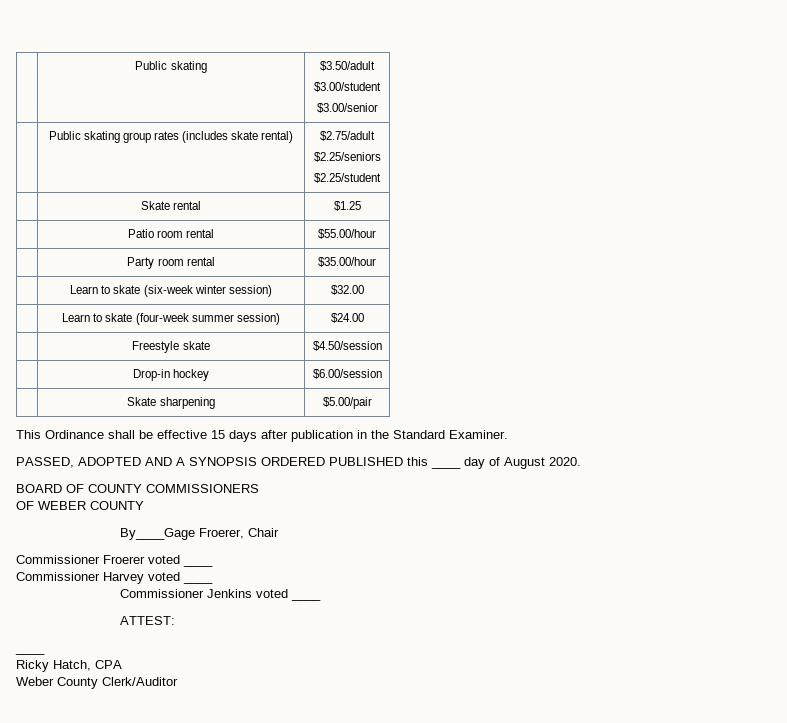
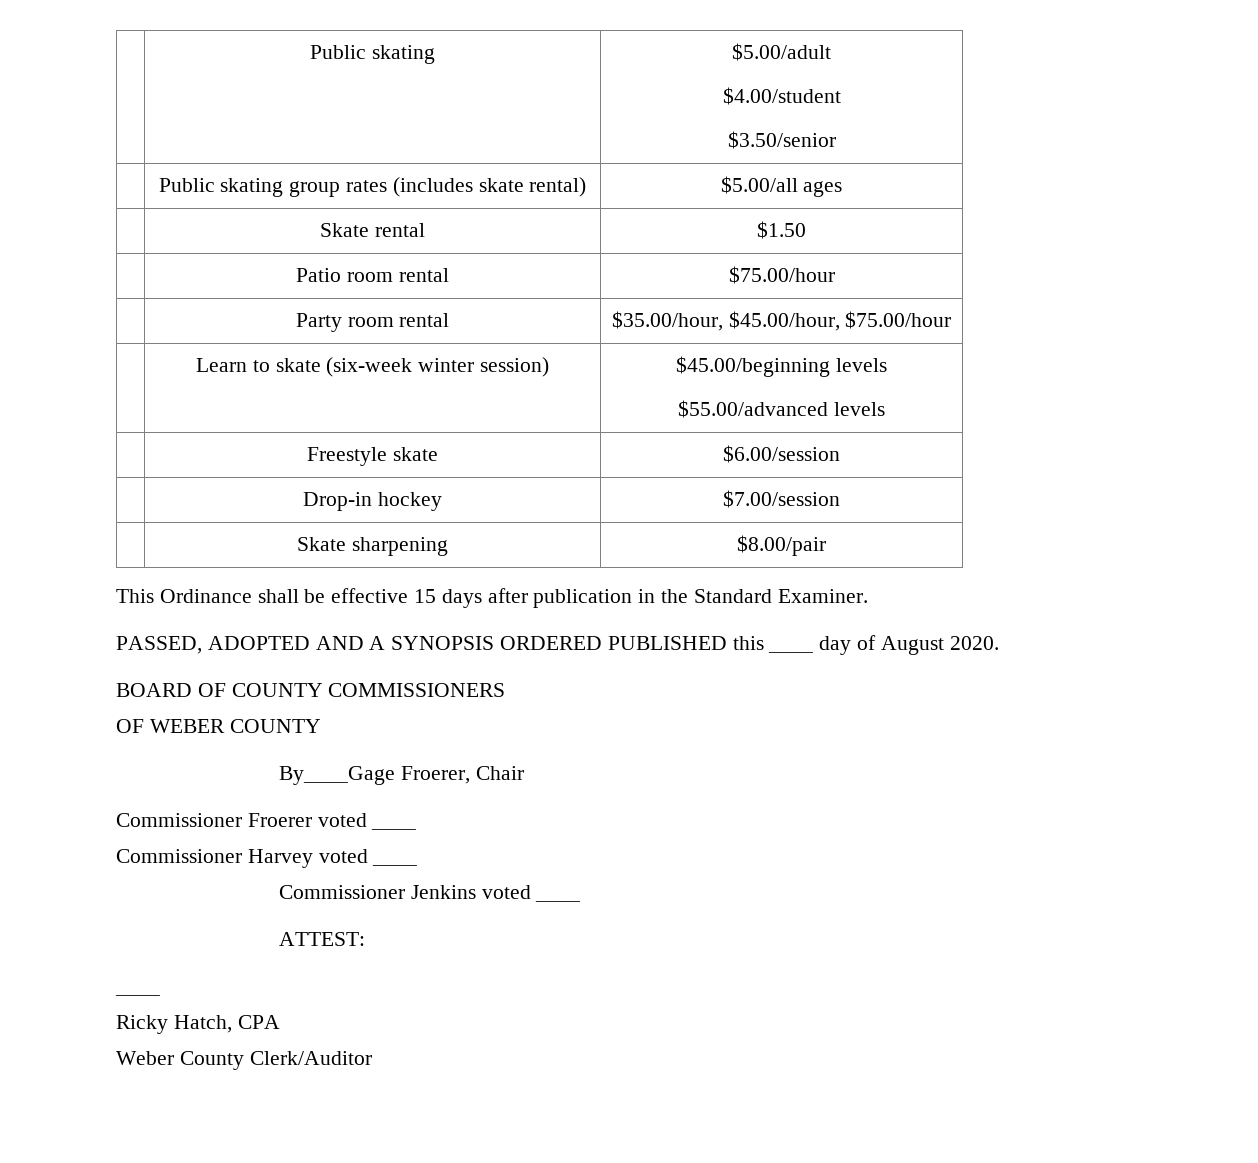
- | Public skating | $3.50/adult
- $3.00/student
- $3.00/senior
+ | Public skating | $5.00/adult
+ $4.00/student
+ $3.50/senior
- | Public skating group rates (includes skate rental) | $2.75/adult
- $2.25/seniors
- $2.25/student
+ | Public skating group rates (includes skate rental) | $5.00/all ages
- | Skate rental | $1.25
+ | Skate rental | $1.50
- | Patio room rental | $55.00/hour
+ | Patio room rental | $75.00/hour
- | Party room rental | $35.00/hour
+ | Party room rental | $35.00/hour, $45.00/hour, $75.00/hour
- | Learn to skate (six-week winter session) | $32.00
- | Learn to skate (four-week summer session) | $24.00
+ | Learn to skate (six-week winter session) | $45.00/beginning levels
+ $55.00/advanced levels
- | Freestyle skate | $4.50/session
+ | Freestyle skate | $6.00/session
- | Drop-in hockey | $6.00/session
+ | Drop-in hockey | $7.00/session
- | Skate sharpening | $5.00/pair
+ | Skate sharpening | $8.00/pair

